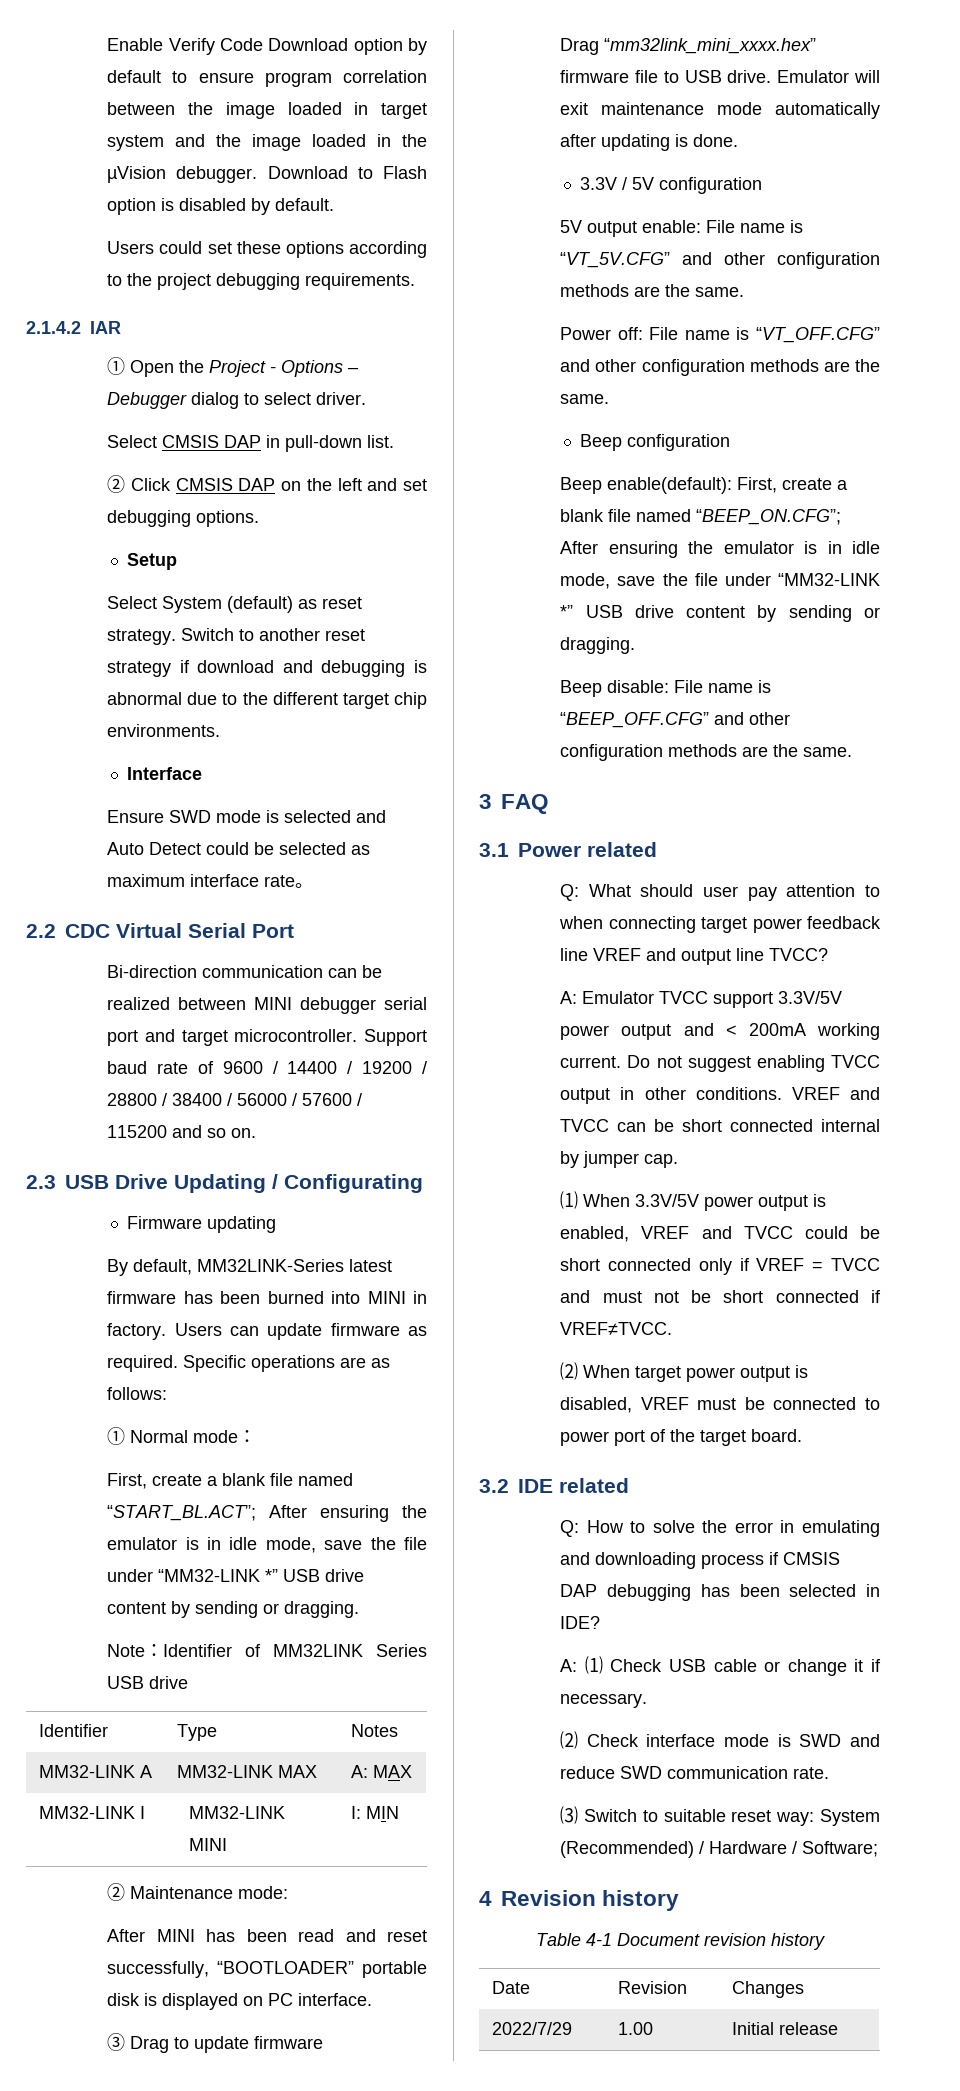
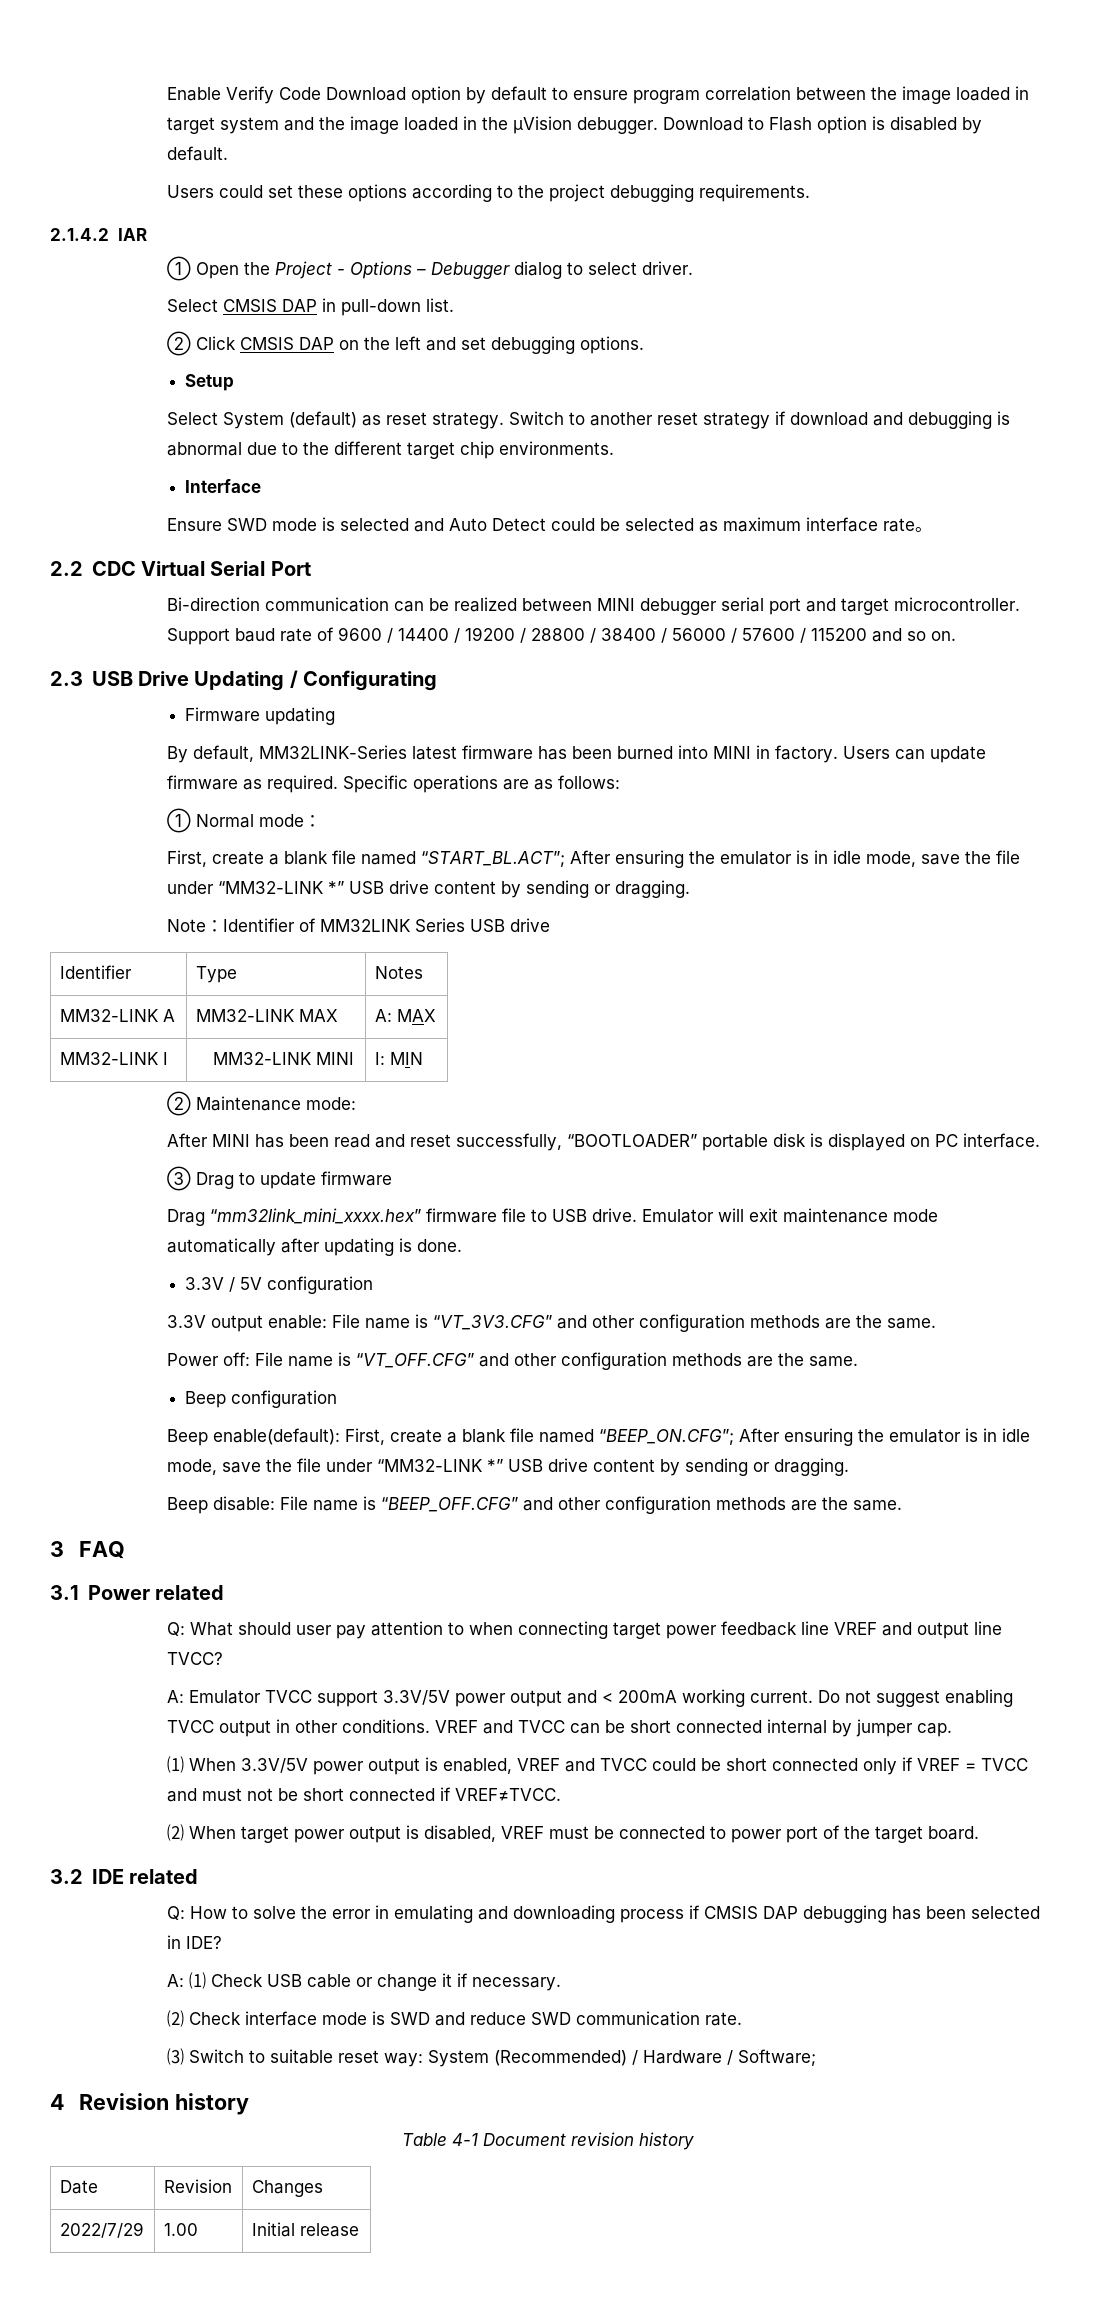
- 5V output enable: File name is “VT_5V.CFG” and other configuration methods are the same.
+ 3.3V output enable: File name is “VT_3V3.CFG” and other configuration methods are the same.

